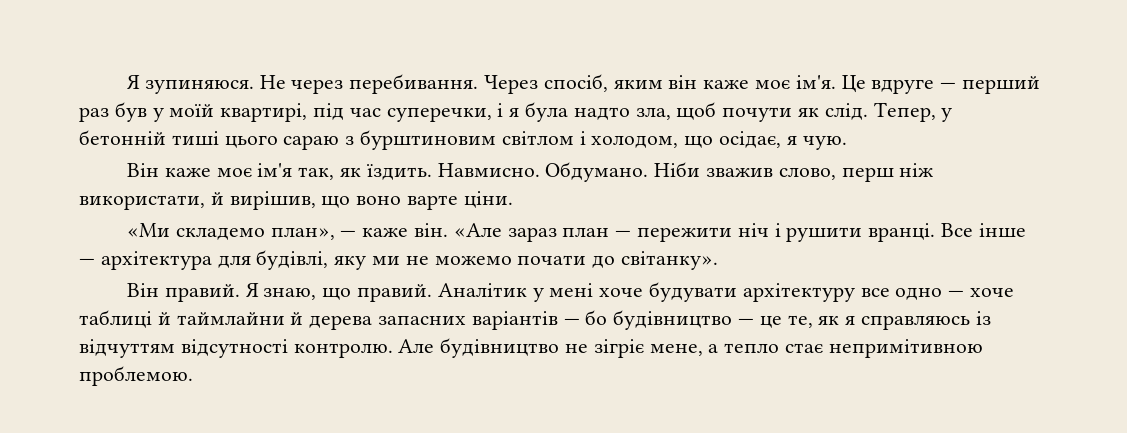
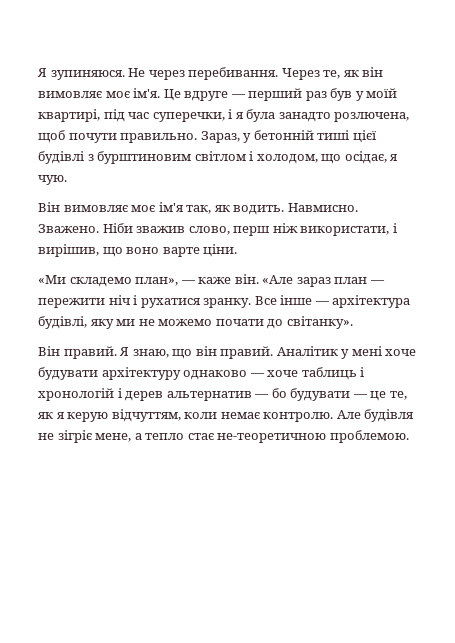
- Через спосіб, яким він каже моє ім'я.
+ Через те, як він вимовляє моє ім'я.
- Це вдруге — перший раз був у моїй квартирі, під час суперечки, і я була надто зла, щоб почути як слід. Тепер, у бетонній тиші цього сараю з бурштиновим світлом і холодом, що осідає, я чую.
+ Це вдруге — перший раз був у моїй квартирі, під час суперечки, і я була занадто розлючена, щоб почути правильно. Зараз, у бетонній тиші цієї будівлі з бурштиновим світлом і холодом, що осідає, я чую.
- Він каже моє ім'я так, як їздить. Навмисно. Обдумано.
+ Він вимовляє моє ім'я так, як водить. Навмисно. Зважено.
- Ніби зважив слово, перш ніж використати, й вирішив, що воно варте ціни.
+ Ніби зважив слово, перш ніж використати, і вирішив, що воно варте ціни.
- «Але зараз план — пережити ніч і рушити вранці.
+ «Але зараз план — пережити ніч і рухатися зранку.
- Все інше — архітектура для будівлі, яку ми не можемо почати до світанку».
+ Все інше — архітектура будівлі, яку ми не можемо почати до світанку».
- Я знаю, що правий.
+ Я знаю, що він правий.
- Аналітик у мені хоче будувати архітектуру все одно — хоче таблиці й таймлайни й дерева запасних варіантів — бо будівництво — це те, як я справляюсь із відчуттям відсутності контролю.
+ Аналітик у мені хоче будувати архітектуру однаково — хоче таблиць і хронологій і дерев альтернатив — бо будувати — це те, як я керую відчуттям, коли немає контролю.
- Але будівництво не зігріє мене, а тепло стає непримітивною проблемою.
+ Але будівля не зігріє мене, а тепло стає не-теоретичною проблемою.

